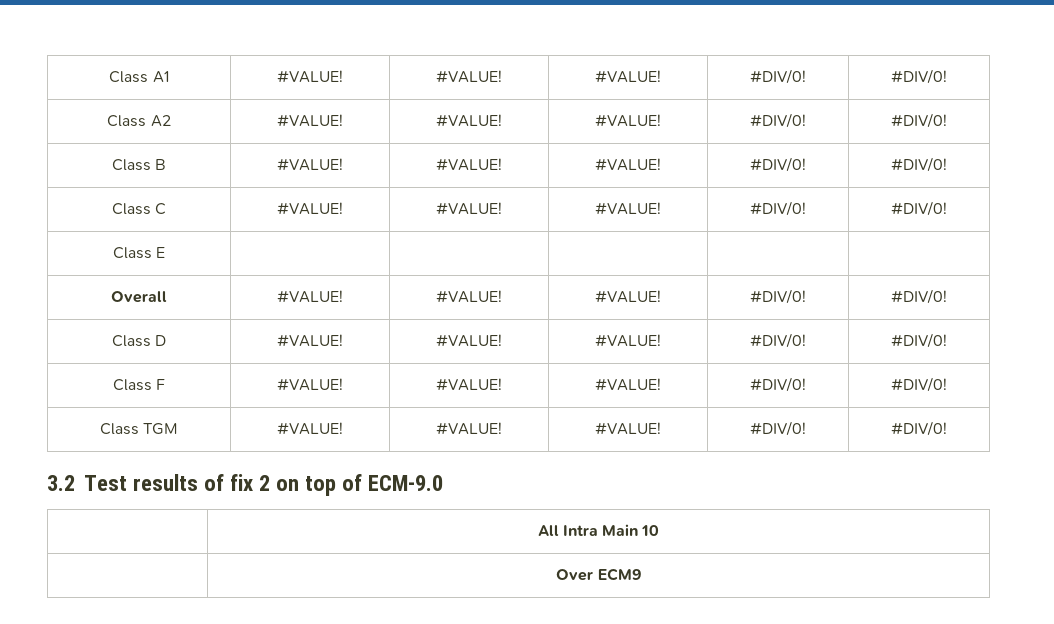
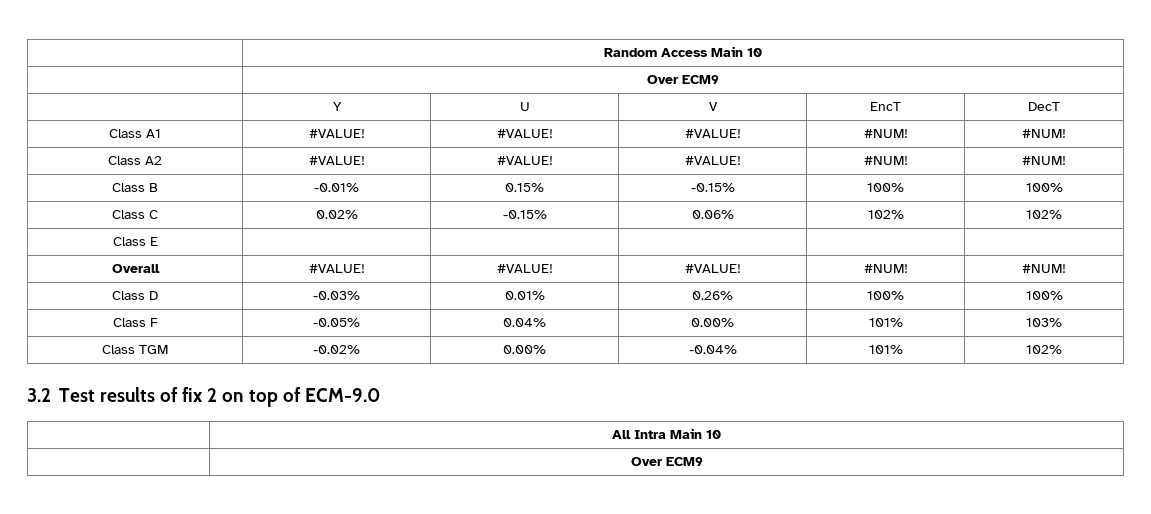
+ | Random Access Main 10
+ | Over ECM9
+ | Y | U | V | EncT | DecT
- Class A1 | #VALUE! | #VALUE! | #VALUE! | #DIV/0! | #DIV/0!
+ Class A1 | #VALUE! | #VALUE! | #VALUE! | #NUM! | #NUM!
- Class A2 | #VALUE! | #VALUE! | #VALUE! | #DIV/0! | #DIV/0!
+ Class A2 | #VALUE! | #VALUE! | #VALUE! | #NUM! | #NUM!
- Class B | #VALUE! | #VALUE! | #VALUE! | #DIV/0! | #DIV/0!
- Class C | #VALUE! | #VALUE! | #VALUE! | #DIV/0! | #DIV/0!
+ Class B | -0.01% | 0.15% | -0.15% | 100% | 100%
+ Class C | 0.02% | -0.15% | 0.06% | 102% | 102%
- Overall | #VALUE! | #VALUE! | #VALUE! | #DIV/0! | #DIV/0!
+ Overall | #VALUE! | #VALUE! | #VALUE! | #NUM! | #NUM!
- Class D | #VALUE! | #VALUE! | #VALUE! | #DIV/0! | #DIV/0!
- Class F | #VALUE! | #VALUE! | #VALUE! | #DIV/0! | #DIV/0!
- Class TGM | #VALUE! | #VALUE! | #VALUE! | #DIV/0! | #DIV/0!
+ Class D | -0.03% | 0.01% | 0.26% | 100% | 100%
+ Class F | -0.05% | 0.04% | 0.00% | 101% | 103%
+ Class TGM | -0.02% | 0.00% | -0.04% | 101% | 102%

